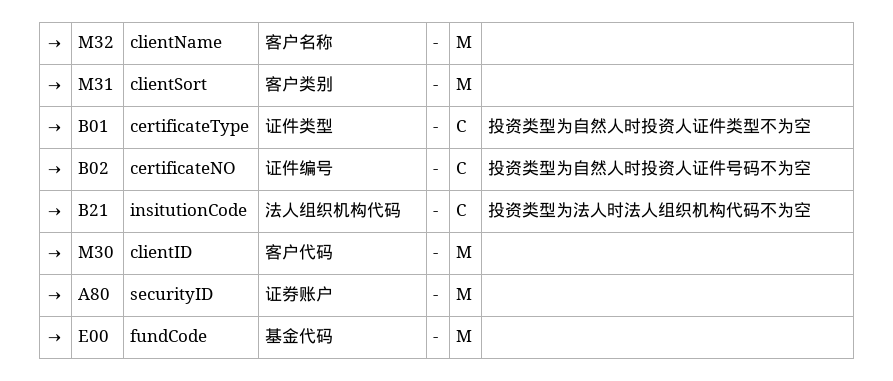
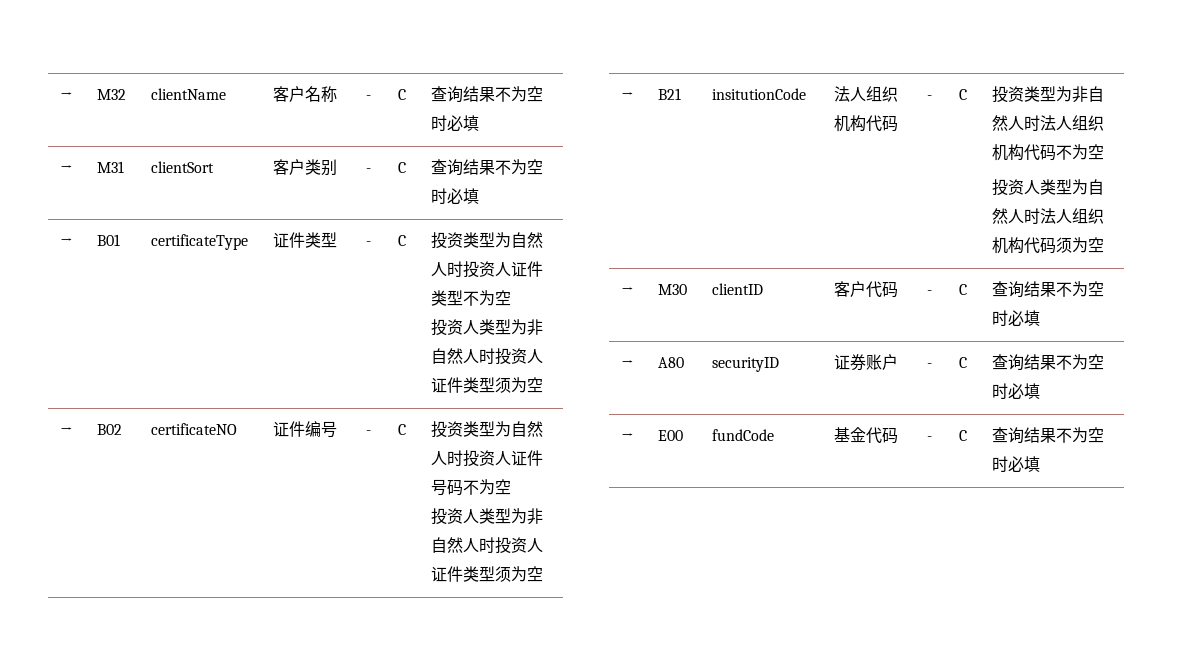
- → | M32 | clientName | 客户名称 | - | M |
+ → | M32 | clientName | 客户名称 | - | C | 查询结果不为空时必填
- → | M31 | clientSort | 客户类别 | - | M |
+ → | M31 | clientSort | 客户类别 | - | C | 查询结果不为空时必填
  → | B01 | certificateType | 证件类型 | - | C | 投资类型为自然人时投资人证件类型不为空
+ 投资人类型为非自然人时投资人证件类型须为空
  → | B02 | certificateNO | 证件编号 | - | C | 投资类型为自然人时投资人证件号码不为空
+ 投资人类型为非自然人时投资人证件类型须为空
- → | B21 | insitutionCode | 法人组织机构代码 | - | C | 投资类型为法人时法人组织机构代码不为空
+ → | B21 | insitutionCode | 法人组织机构代码 | - | C | 投资类型为非自然人时法人组织机构代码不为空
+ 投资人类型为自然人时法人组织机构代码须为空
- → | M30 | clientID | 客户代码 | - | M |
+ → | M30 | clientID | 客户代码 | - | C | 查询结果不为空时必填
- → | A80 | securityID | 证券账户 | - | M |
+ → | A80 | securityID | 证券账户 | - | C | 查询结果不为空时必填
- → | E00 | fundCode | 基金代码 | - | M |
+ → | E00 | fundCode | 基金代码 | - | C | 查询结果不为空时必填

